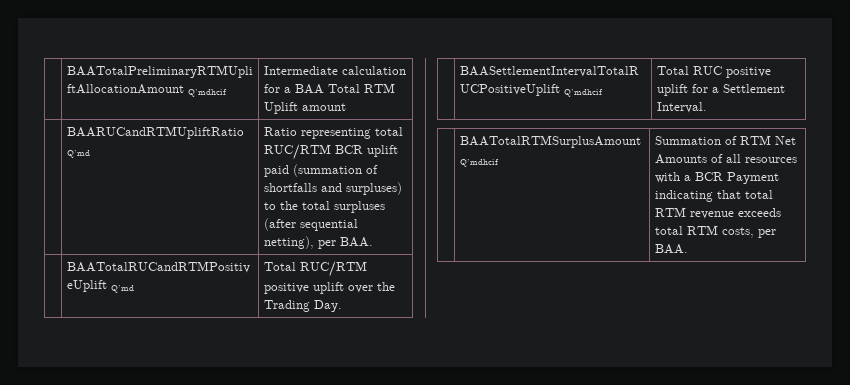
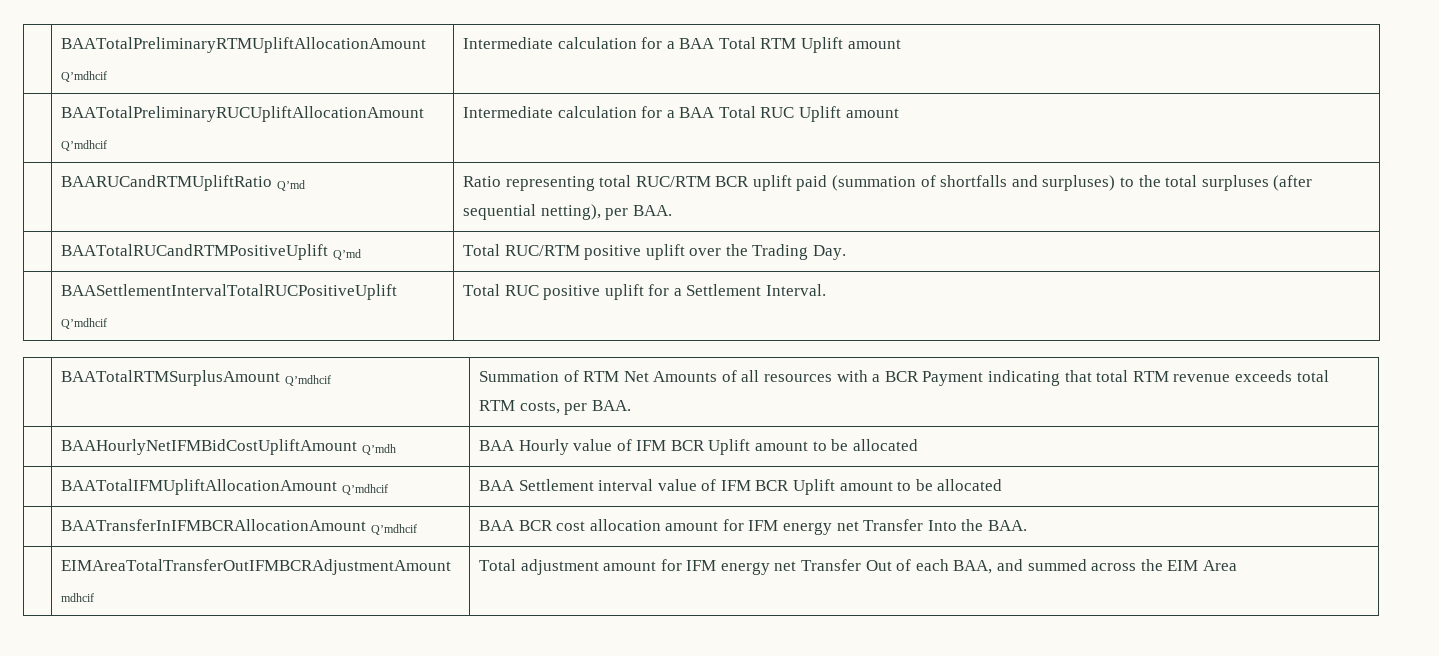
+ | BAATotalPreliminaryRUCUpliftAllocationAmount Q’mdhcif | Intermediate calculation for a BAA Total RUC Uplift amount
+ | BAAHourlyNetIFMBidCostUpliftAmount Q’mdh | BAA Hourly value of IFM BCR Uplift amount to be allocated
+ | BAATotalIFMUpliftAllocationAmount Q’mdhcif | BAA Settlement interval value of IFM BCR Uplift amount to be allocated
+ | BAATransferInIFMBCRAllocationAmount Q’mdhcif | BAA BCR cost allocation amount for IFM energy net Transfer Into the BAA.
+ | EIMAreaTotalTransferOutIFMBCRAdjustmentAmount mdhcif | Total adjustment amount for IFM energy net Transfer Out of each BAA, and summed across the EIM Area

